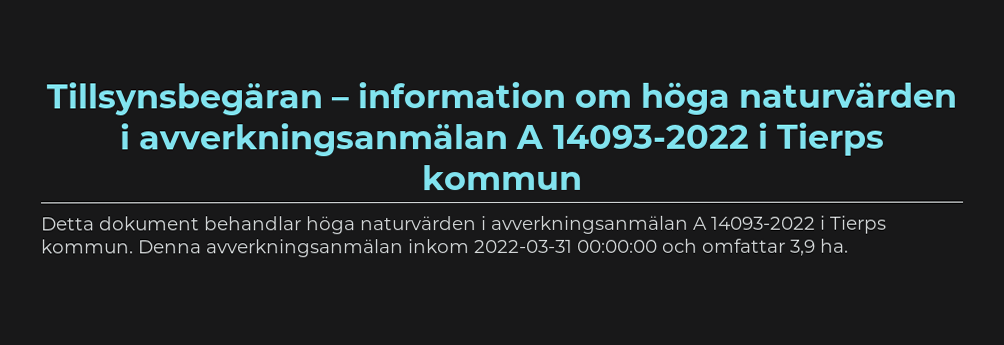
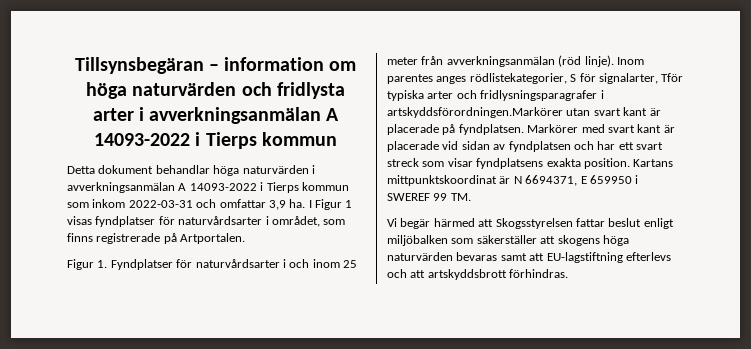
- Tillsynsbegäran – information om höga naturvärden i avverkningsanmälan A 14093-2022 i Tierps kommun
+ Tillsynsbegäran – information om höga naturvärden och fridlysta arter i avverkningsanmälan A 14093-2022 i Tierps kommun
- Detta dokument behandlar höga naturvärden i avverkningsanmälan A 14093-2022 i Tierps kommun. Denna avverkningsanmälan inkom 2022-03-31 00:00:00 och omfattar 3,9 ha.
+ Detta dokument behandlar höga naturvärden i avverkningsanmälan A 14093-2022 i Tierps kommun som inkom 2022-03-31 och omfattar 3,9 ha.
+ I Figur 1 visas fyndplatser för naturvårdsarter i området, som finns registrerade på Artportalen.
+ Figur 1. Fyndplatser för naturvårdsarter i och inom 25 meter från avverkningsanmälan (röd linje). Inom parentes anges rödlistekategorier, S för signalarter, Tför typiska arter och fridlysningsparagrafer i artskyddsförordningen.Markörer utan svart kant är placerade på fyndplatsen. Markörer med svart kant är placerade vid sidan av fyndplatsen och har ett svart streck som visar fyndplatsens exakta position. Kartans mittpunktskoordinat är N 6694371, E 659950 i SWEREF 99 TM.
+ Vi begär härmed att Skogsstyrelsen fattar beslut enligt miljöbalken som säkerställer att skogens höga naturvärden bevaras samt att EU-lagstiftning efterlevs och att artskyddsbrott förhindras.

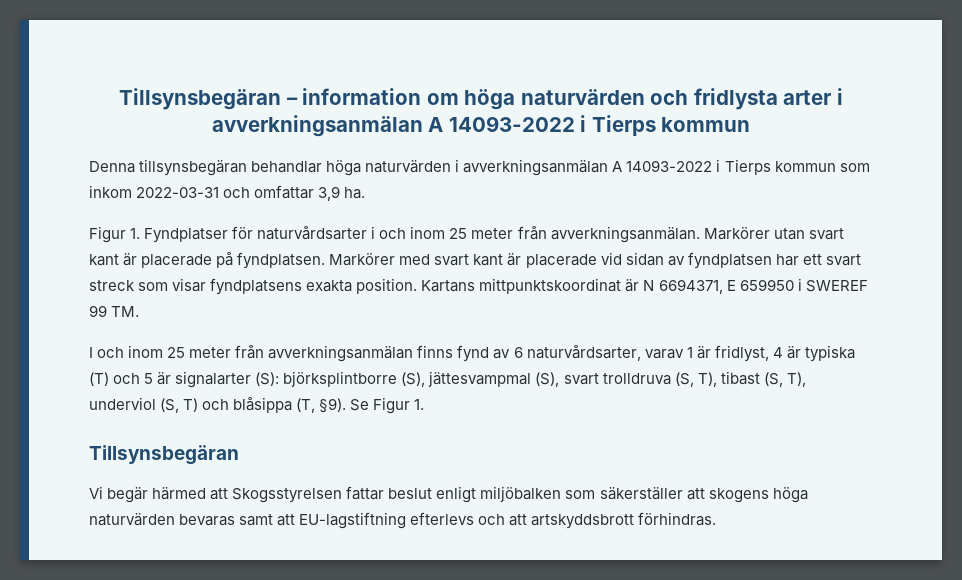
- Detta dokument behandlar höga naturvärden i avverkningsanmälan A 14093-2022 i Tierps kommun som inkom 2022-03-31 och omfattar 3,9 ha. I Figur 1 visas fyndplatser för naturvårdsarter i området, som finns registrerade på Artportalen.
+ Denna tillsynsbegäran behandlar höga naturvärden i avverkningsanmälan A 14093-2022 i Tierps kommun som inkom 2022-03-31 och omfattar 3,9 ha.
- Figur 1. Fyndplatser för naturvårdsarter i och inom 25 meter från avverkningsanmälan (röd linje). Inom parentes anges rödlistekategorier, S för signalarter, Tför typiska arter och fridlysningsparagrafer i artskyddsförordningen.Markörer utan svart kant är placerade på fyndplatsen.
+ Figur 1. Fyndplatser för naturvårdsarter i och inom 25 meter från avverkningsanmälan. Markörer utan svart kant är placerade på fyndplatsen.
- Markörer med svart kant är placerade vid sidan av fyndplatsen och har ett svart streck som visar fyndplatsens exakta position.
+ Markörer med svart kant är placerade vid sidan av fyndplatsen har ett svart streck som visar fyndplatsens exakta position.
+ I och inom 25 meter från avverkningsanmälan finns fynd av 6 naturvårdsarter, varav 1 är fridlyst, 4 är typiska (T) och 5 är signalarter (S): björksplintborre (S), jättesvampmal (S), svart trolldruva (S, T), tibast (S, T), underviol (S, T) och blåsippa (T, §9). Se Figur 1.
+ Tillsynsbegäran

